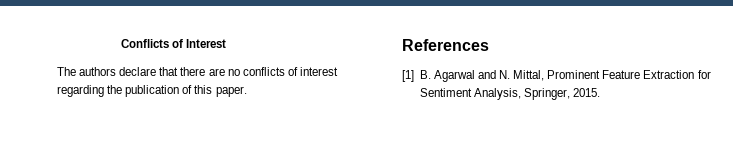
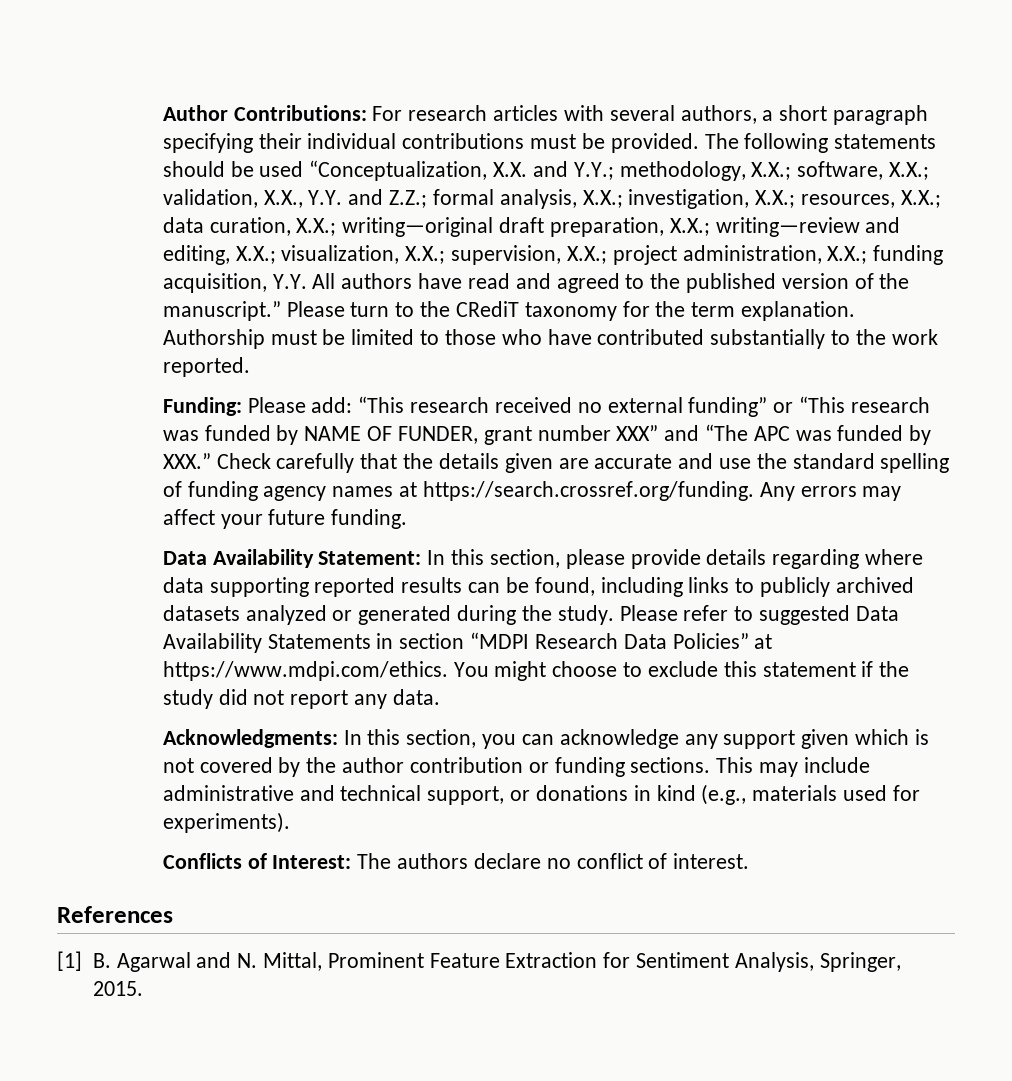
+ Author Contributions: For research articles with several authors, a short paragraph specifying their individual contributions must be provided. The following statements should be used “Conceptualization, X.X. and Y.Y.; methodology, X.X.; software, X.X.; validation, X.X., Y.Y. and Z.Z.; formal analysis, X.X.; investigation, X.X.; resources, X.X.; data curation, X.X.; writing—original draft preparation, X.X.; writing—review and editing, X.X.; visualization, X.X.; supervision, X.X.; project administration, X.X.; funding acquisition, Y.Y. All authors have read and agreed to the published version of the manuscript.” Please turn to the CRediT taxonomy for the term explanation. Authorship must be limited to those who have contributed substantially to the work reported.
+ Funding: Please add: “This research received no external funding” or “This research was funded by NAME OF FUNDER, grant number XXX” and “The APC was funded by XXX.” Check carefully that the details given are accurate and use the standard spelling of funding agency names at https://search.crossref.org/funding. Any errors may affect your future funding.
+ Data Availability Statement: In this section, please provide details regarding where data supporting reported results can be found, including links to publicly archived datasets analyzed or generated during the study. Please refer to suggested Data Availability Statements in section “MDPI Research Data Policies” at https://www.mdpi.com/ethics. You might choose to exclude this statement if the study did not report any data.
+ Acknowledgments: In this section, you can acknowledge any support given which is not covered by the author contribution or funding sections. This may include administrative and technical support, or donations in kind (e.g., materials used for experiments).
- Conflicts of Interest
- The authors declare that there are no conflicts of interest regarding the publication of this paper.
+ Conflicts of Interest: The authors declare no conflict of interest.

